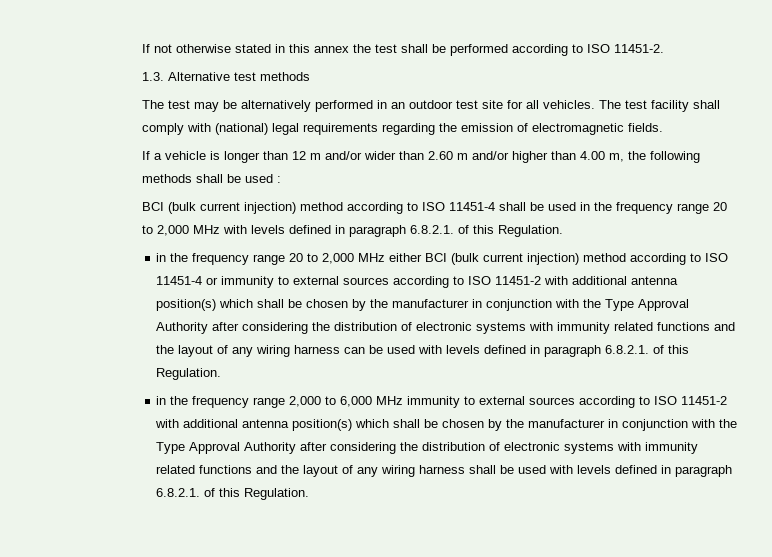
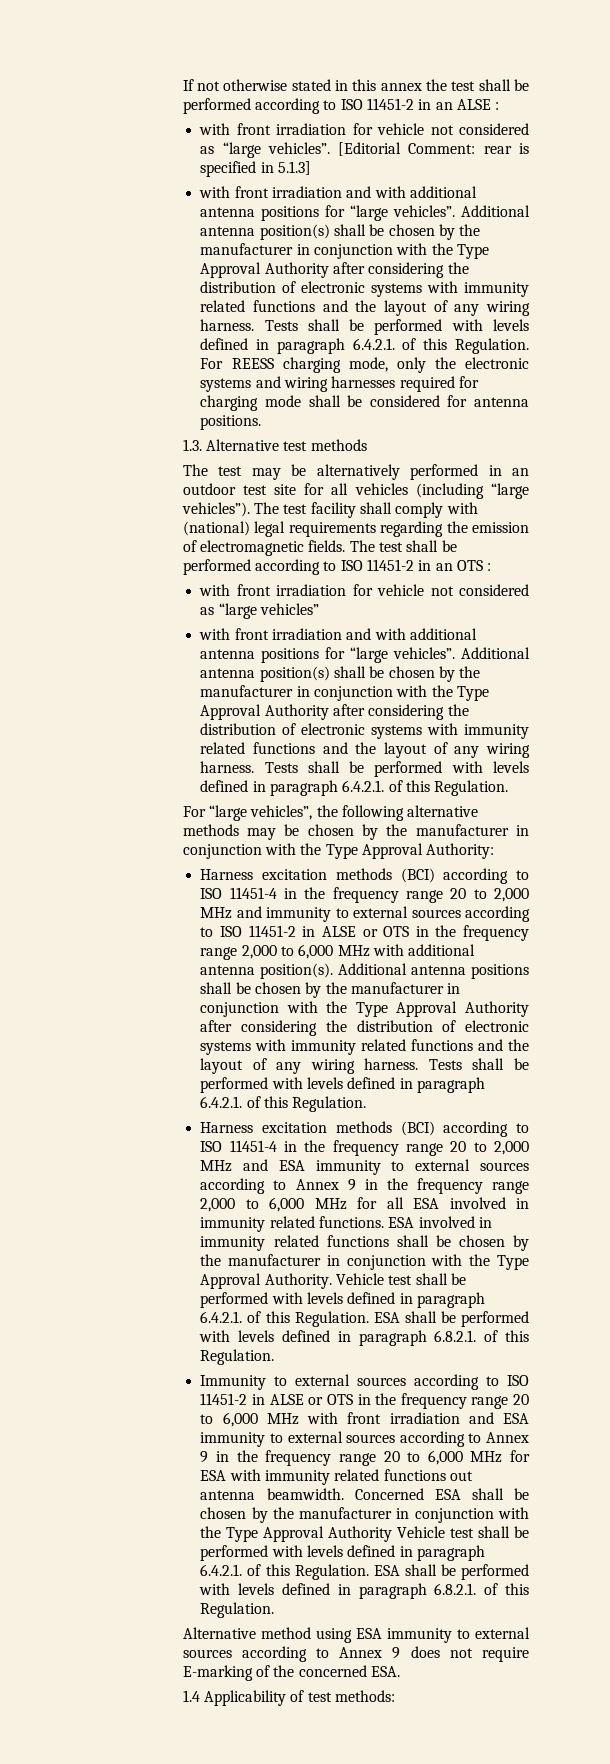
- If not otherwise stated in this annex the test shall be performed according to ISO 11451-2.
+ If not otherwise stated in this annex the test shall be performed according to ISO 11451-2 in an ALSE :
+ with front irradiation for vehicle not considered as “large vehicles”. [Editorial Comment: rear is specified in 5.1.3]
+ with front irradiation and with additional antenna positions for “large vehicles”. Additional antenna position(s) shall be chosen by the manufacturer in conjunction with the Type Approval Authority after considering the distribution of electronic systems with immunity related functions and the layout of any wiring harness. Tests shall be performed with levels defined in paragraph 6.4.2.1. of this Regulation. For REESS charging mode, only the electronic systems and wiring harnesses required for charging mode shall be considered for antenna positions.
  1.3. Alternative test methods
- The test may be alternatively performed in an outdoor test site for all vehicles. The test facility shall comply with (national) legal requirements regarding the emission of electromagnetic fields.
- If a vehicle is longer than 12 m and/or wider than 2.60 m and/or higher than 4.00 m, the following methods shall be used :
- BCI (bulk current injection) method according to ISO 11451-4 shall be used in the frequency range 20 to 2,000 MHz with levels defined in paragraph 6.8.2.1. of this Regulation.
- in the frequency range 20 to 2,000 MHz either BCI (bulk current injection) method according to ISO 11451-4 or immunity to external sources according to ISO 11451-2 with additional antenna position(s) which shall be chosen by the manufacturer in conjunction with the Type Approval Authority after considering the distribution of electronic systems with immunity related functions and the layout of any wiring harness can be used with levels defined in paragraph 6.8.2.1. of this Regulation.
- in the frequency range 2,000 to 6,000 MHz immunity to external sources according to ISO 11451-2 with additional antenna position(s) which shall be chosen by the manufacturer in conjunction with the Type Approval Authority after considering the distribution of electronic systems with immunity related functions and the layout of any wiring harness shall be used with levels defined in paragraph 6.8.2.1. of this Regulation.
+ The test may be alternatively performed in an outdoor test site for all vehicles (including “large vehicles”). The test facility shall comply with (national) legal requirements regarding the emission of electromagnetic fields. The test shall be performed according to ISO 11451-2 in an OTS :
+ with front irradiation for vehicle not considered as “large vehicles”
+ with front irradiation and with additional antenna positions for “large vehicles”. Additional antenna position(s) shall be chosen by the manufacturer in conjunction with the Type Approval Authority after considering the distribution of electronic systems with immunity related functions and the layout of any wiring harness. Tests shall be performed with levels defined in paragraph 6.4.2.1. of this Regulation.
+ For “large vehicles”, the following alternative methods may be chosen by the manufacturer in conjunction with the Type Approval Authority:
+ Harness excitation methods (BCI) according to ISO 11451-4 in the frequency range 20 to 2,000 MHz and immunity to external sources according to ISO 11451-2 in ALSE or OTS in the frequency range 2,000 to 6,000 MHz with additional antenna position(s). Additional antenna positions shall be chosen by the manufacturer in conjunction with the Type Approval Authority after considering the distribution of electronic systems with immunity related functions and the layout of any wiring harness. Tests shall be performed with levels defined in paragraph 6.4.2.1. of this Regulation.
+ Harness excitation methods (BCI) according to ISO 11451-4 in the frequency range 20 to 2,000 MHz and ESA immunity to external sources according to Annex 9 in the frequency range 2,000 to 6,000 MHz for all ESA involved in immunity related functions. ESA involved in immunity related functions shall be chosen by the manufacturer in conjunction with the Type Approval Authority. Vehicle test shall be performed with levels defined in paragraph 6.4.2.1. of this Regulation. ESA shall be performed with levels defined in paragraph 6.8.2.1. of this Regulation.
+ Immunity to external sources according to ISO 11451-2 in ALSE or OTS in the frequency range 20 to 6,000 MHz with front irradiation and ESA immunity to external sources according to Annex 9 in the frequency range 20 to 6,000 MHz for ESA with immunity related functions out antenna beamwidth. Concerned ESA shall be chosen by the manufacturer in conjunction with the Type Approval Authority Vehicle test shall be performed with levels defined in paragraph 6.4.2.1. of this Regulation. ESA shall be performed with levels defined in paragraph 6.8.2.1. of this Regulation.
+ Alternative method using ESA immunity to external sources according to Annex 9 does not require E-marking of the concerned ESA.
+ 1.4 Applicability of test methods:

